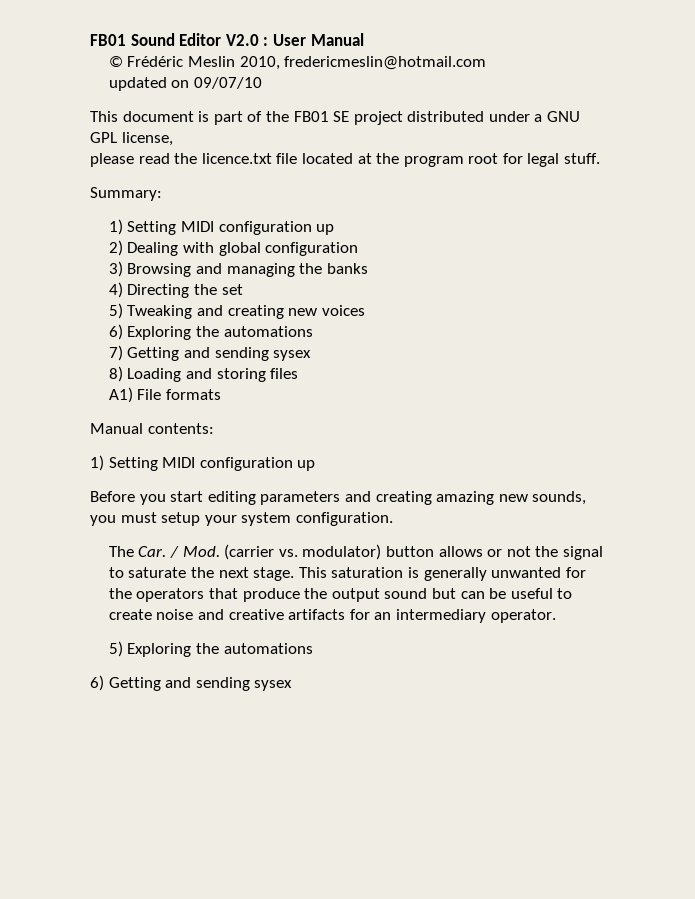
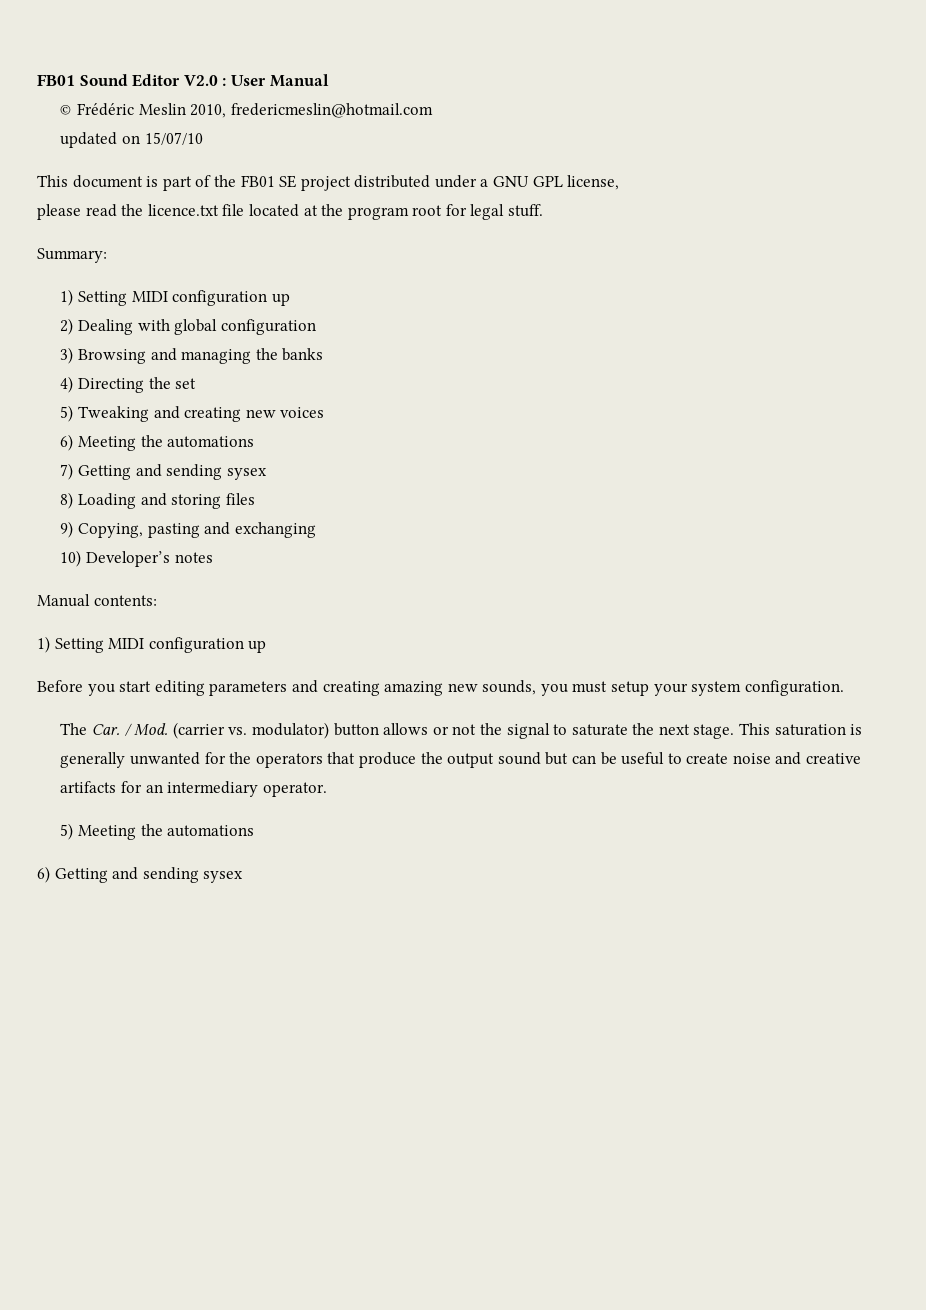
- updated on 09/07/10
+ updated on 15/07/10
- 6) Exploring the automations
+ 6) Meeting the automations
- A1) File formats
+ 9) Copying, pasting and exchanging
+ 10) Developer’s notes
- 5) Exploring the automations
+ 5) Meeting the automations

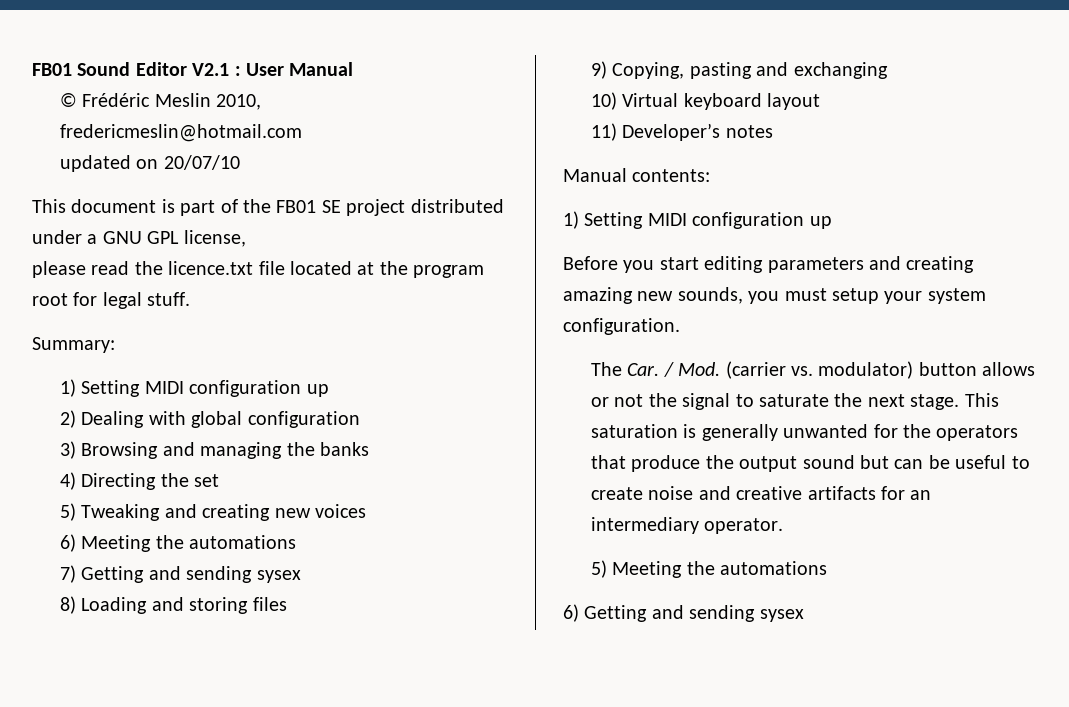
- FB01 Sound Editor V2.0 : User Manual
+ FB01 Sound Editor V2.1 : User Manual
- updated on 15/07/10
+ updated on 20/07/10
- 10) Developer’s notes
+ 10) Virtual keyboard layout
+ 11) Developer’s notes

